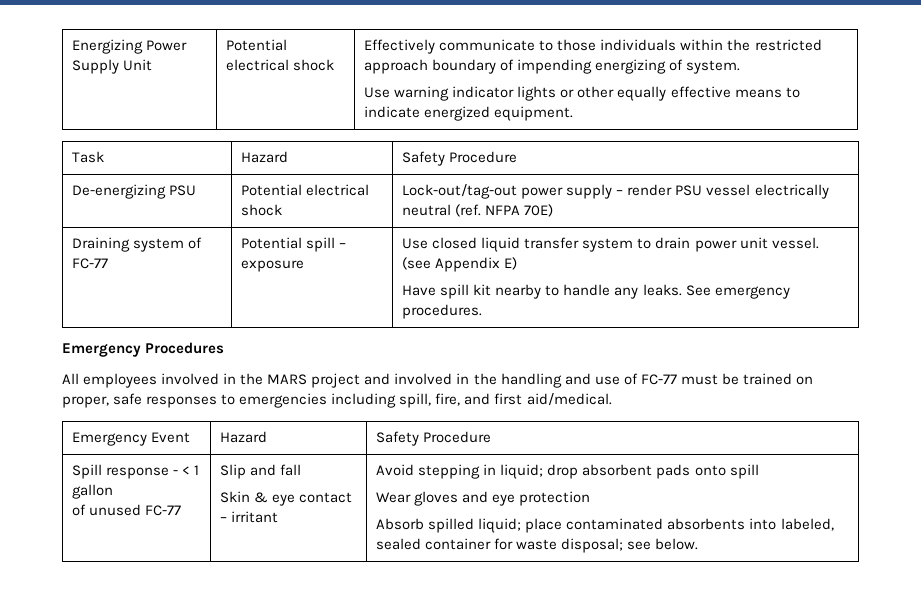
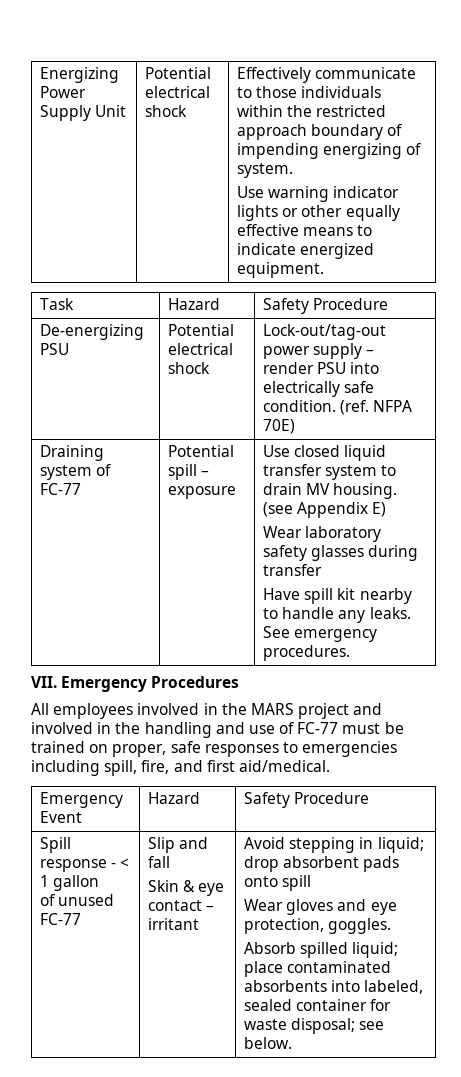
- De-energizing PSU | Potential electrical shock | Lock-out/tag-out power supply – render PSU vessel electrically neutral (ref. NFPA 70E)
+ De-energizing PSU | Potential electrical shock | Lock-out/tag-out power supply – render PSU into electrically safe condition. (ref. NFPA 70E)
- Draining system of FC-77 | Potential spill – exposure | Use closed liquid transfer system to drain power unit vessel. (see Appendix E)
+ Draining system of FC-77 | Potential spill – exposure | Use closed liquid transfer system to drain MV housing. (see Appendix E)
+ Wear laboratory safety glasses during transfer
- Emergency Procedures
+ VII. Emergency Procedures
- Wear gloves and eye protection
+ Wear gloves and eye protection, goggles.

